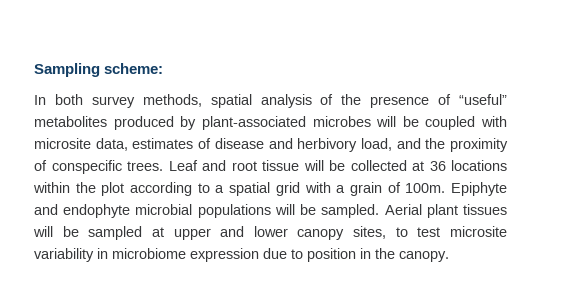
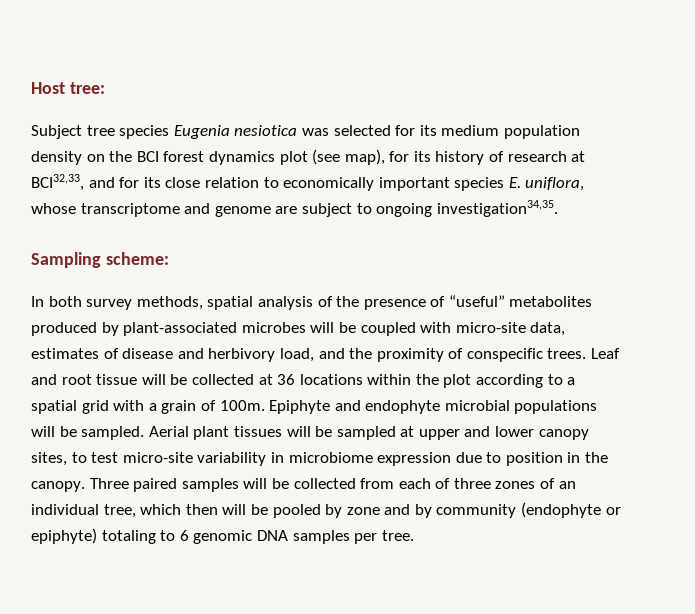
+ Host tree:
+ Subject tree species Eugenia nesiotica was selected for its medium population density on the BCI forest dynamics plot (see map), for its history of research at BCI32,33, and for its close relation to economically important species E. uniflora, whose transcriptome and genome are subject to ongoing investigation34,35.
- In both survey methods, spatial analysis of the presence of “useful” metabolites produced by plant-associated microbes will be coupled with microsite data, estimates of disease and herbivory load, and the proximity of conspecific trees.
+ In both survey methods, spatial analysis of the presence of “useful” metabolites produced by plant-associated microbes will be coupled with micro-site data, estimates of disease and herbivory load, and the proximity of conspecific trees.
- Aerial plant tissues will be sampled at upper and lower canopy sites, to test microsite variability in microbiome expression due to position in the canopy.
+ Aerial plant tissues will be sampled at upper and lower canopy sites, to test micro-site variability in microbiome expression due to position in the canopy.
+ Three paired samples will be collected from each of three zones of an individual tree, which then will be pooled by zone and by community (endophyte or epiphyte) totaling to 6 genomic DNA samples per tree.

